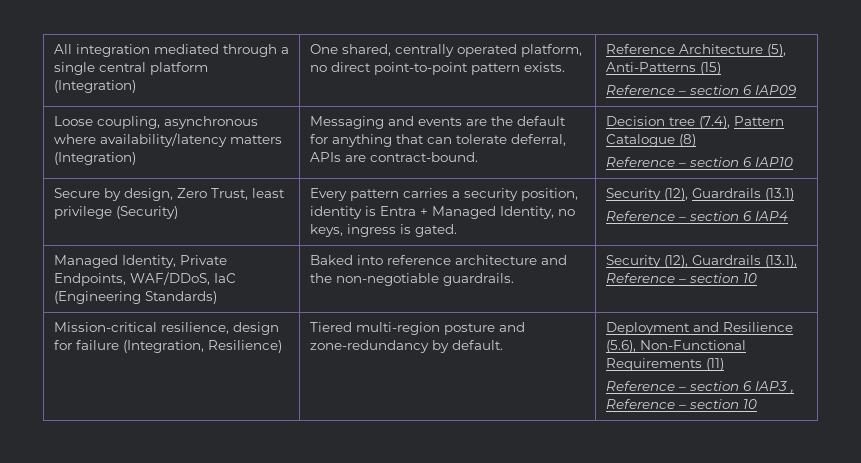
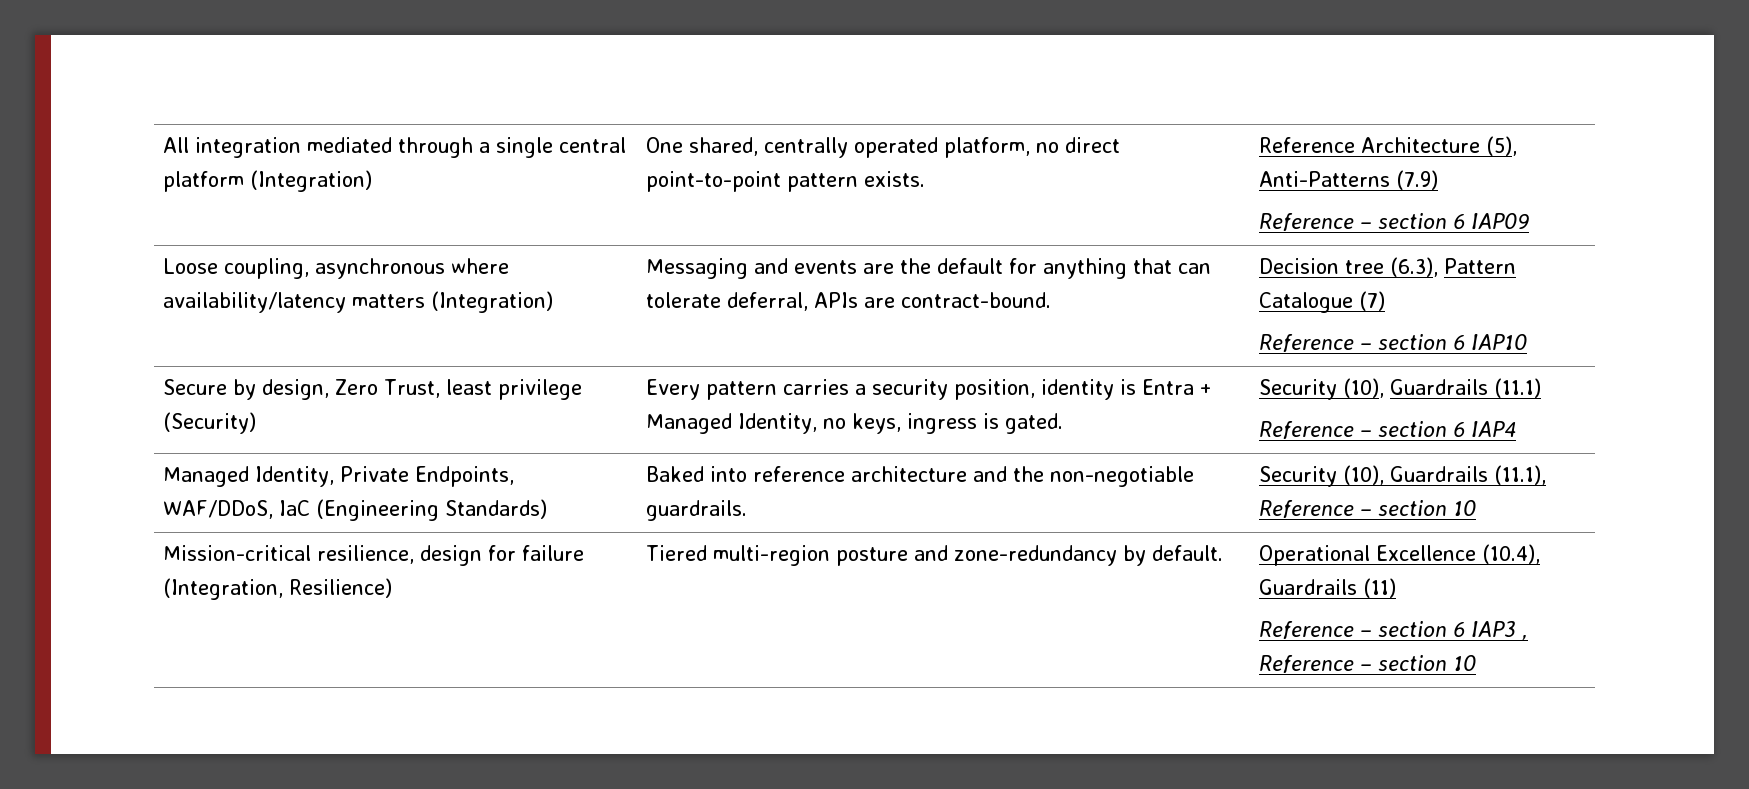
- All integration mediated through a single central platform (Integration) | One shared, centrally operated platform, no direct point-to-point pattern exists. | Reference Architecture (5), Anti-Patterns (15)
+ All integration mediated through a single central platform (Integration) | One shared, centrally operated platform, no direct point-to-point pattern exists. | Reference Architecture (5), Anti-Patterns (7.9)
- Loose coupling, asynchronous where availability/latency matters (Integration) | Messaging and events are the default for anything that can tolerate deferral, APIs are contract-bound. | Decision tree (7.4), Pattern Catalogue (8)
+ Loose coupling, asynchronous where availability/latency matters (Integration) | Messaging and events are the default for anything that can tolerate deferral, APIs are contract-bound. | Decision tree (6.3), Pattern Catalogue (7)
- Secure by design, Zero Trust, least privilege (Security) | Every pattern carries a security position, identity is Entra + Managed Identity, no keys, ingress is gated. | Security (12), Guardrails (13.1)
+ Secure by design, Zero Trust, least privilege (Security) | Every pattern carries a security position, identity is Entra + Managed Identity, no keys, ingress is gated. | Security (10), Guardrails (11.1)
- Managed Identity, Private Endpoints, WAF/DDoS, IaC (Engineering Standards) | Baked into reference architecture and the non-negotiable guardrails. | Security (12), Guardrails (13.1), Reference – section 10
+ Managed Identity, Private Endpoints, WAF/DDoS, IaC (Engineering Standards) | Baked into reference architecture and the non-negotiable guardrails. | Security (10), Guardrails (11.1), Reference – section 10
- Mission-critical resilience, design for failure (Integration, Resilience) | Tiered multi-region posture and zone-redundancy by default. | Deployment and Resilience (5.6), Non-Functional Requirements (11)
+ Mission-critical resilience, design for failure (Integration, Resilience) | Tiered multi-region posture and zone-redundancy by default. | Operational Excellence (10.4), Guardrails (11)

